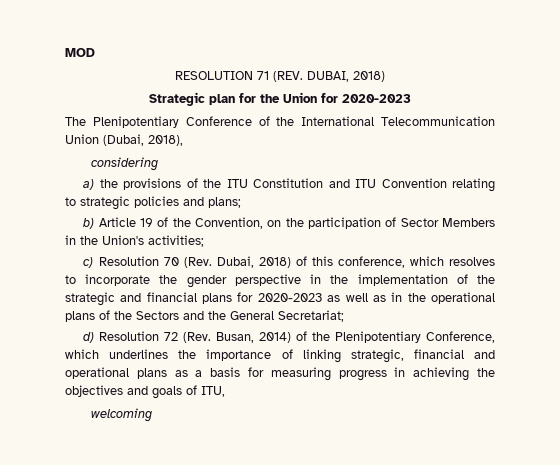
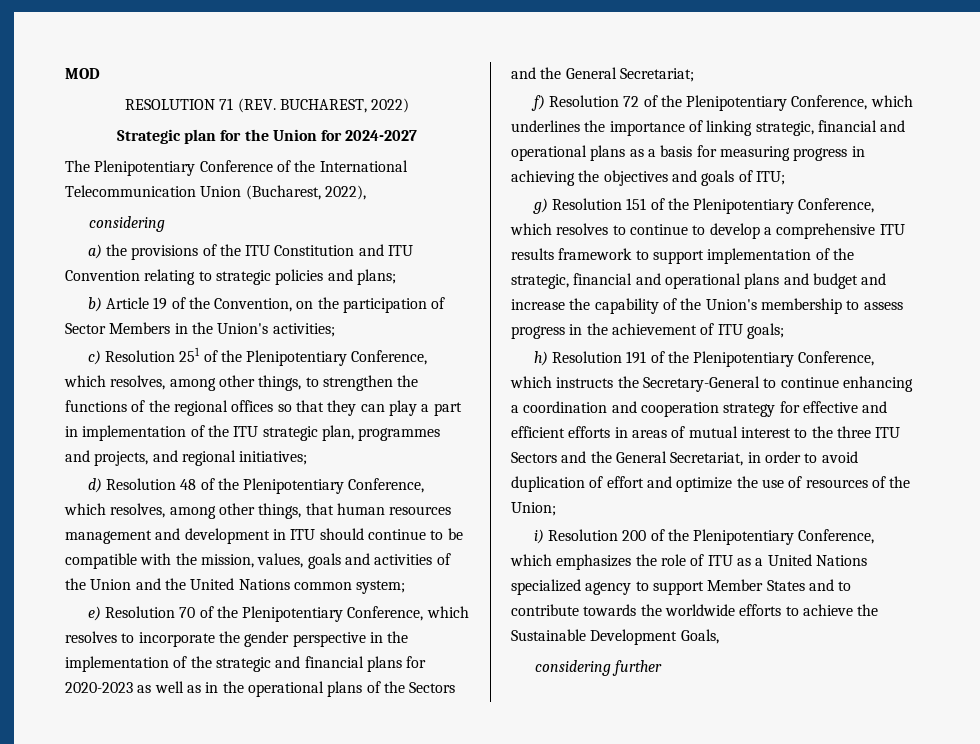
- RESOLUTION 71 (REV. DUBAI, 2018)
+ RESOLUTION 71 (REV. BUCHAREST, 2022)
- Strategic plan for the Union for 2020-2023
+ Strategic plan for the Union for 2024-2027
- The Plenipotentiary Conference of the International Telecommunication Union (Dubai, 2018),
+ The Plenipotentiary Conference of the International Telecommunication Union (Bucharest, 2022),
- c) Resolution 70 (Rev. Dubai, 2018) of this conference, which resolves to incorporate the gender perspective in the implementation of the strategic and financial plans for 2020-2023 as well as in the operational plans of the Sectors and the General Secretariat;
+ c) Resolution 251 of the Plenipotentiary Conference, which resolves, among other things, to strengthen the functions of the regional offices so that they can play a part in implementation of the ITU strategic plan, programmes and projects, and regional initiatives;
+ d) Resolution 48 of the Plenipotentiary Conference, which resolves, among other things, that human resources management and development in ITU should continue to be compatible with the mission, values, goals and activities of the Union and the United Nations common system;
+ e) Resolution 70 of the Plenipotentiary Conference, which resolves to incorporate the gender perspective in the implementation of the strategic and financial plans for 2020-2023 as well as in the operational plans of the Sectors and the General Secretariat;
- d) Resolution 72 (Rev. Busan, 2014) of the Plenipotentiary Conference, which underlines the importance of linking strategic, financial and operational plans as a basis for measuring progress in achieving the objectives and goals of ITU,
- welcoming
+ f) Resolution 72 of the Plenipotentiary Conference, which underlines the importance of linking strategic, financial and operational plans as a basis for measuring progress in achieving the objectives and goals of ITU;
+ g) Resolution 151 of the Plenipotentiary Conference, which resolves to continue to develop a comprehensive ITU results framework to support implementation of the strategic, financial and operational plans and budget and increase the capability of the Union's membership to assess progress in the achievement of ITU goals;
+ h) Resolution 191 of the Plenipotentiary Conference, which instructs the Secretary-General to continue enhancing a coordination and cooperation strategy for effective and efficient efforts in areas of mutual interest to the three ITU Sectors and the General Secretariat, in order to avoid duplication of effort and optimize the use of resources of the Union;
+ i) Resolution 200 of the Plenipotentiary Conference, which emphasizes the role of ITU as a United Nations specialized agency to support Member States and to contribute towards the worldwide efforts to achieve the Sustainable Development Goals,
+ considering further

